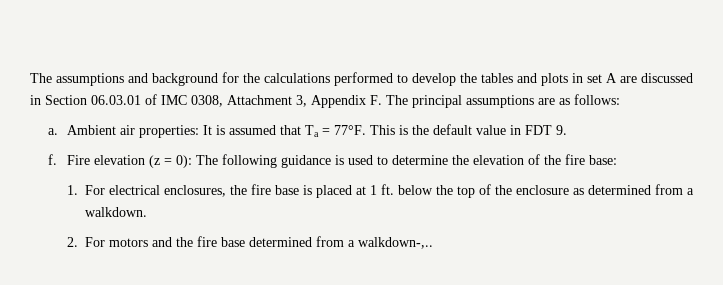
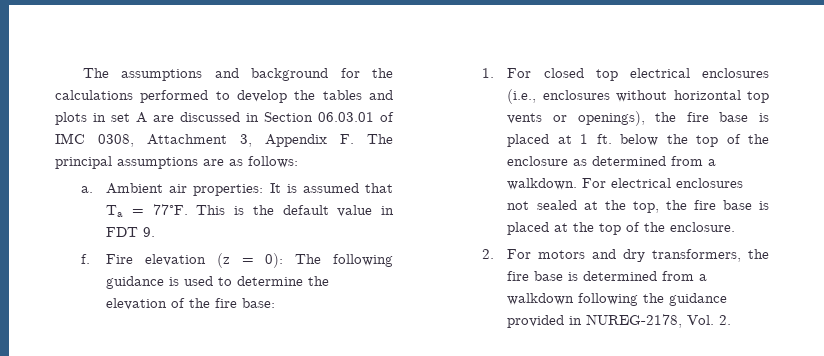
- 1. For electrical enclosures, the fire base is placed at 1 ft. below the top of the enclosure as determined from a walkdown.
+ 1. For closed top electrical enclosures (i.e., enclosures without horizontal top vents or openings), the fire base is placed at 1 ft. below the top of the enclosure as determined from a walkdown. For electrical enclosures not sealed at the top, the fire base is placed at the top of the enclosure.
- 2. For motors and the fire base determined from a walkdown-,..
+ 2. For motors and dry transformers, the fire base is determined from a walkdown following the guidance provided in NUREG-2178, Vol. 2.

